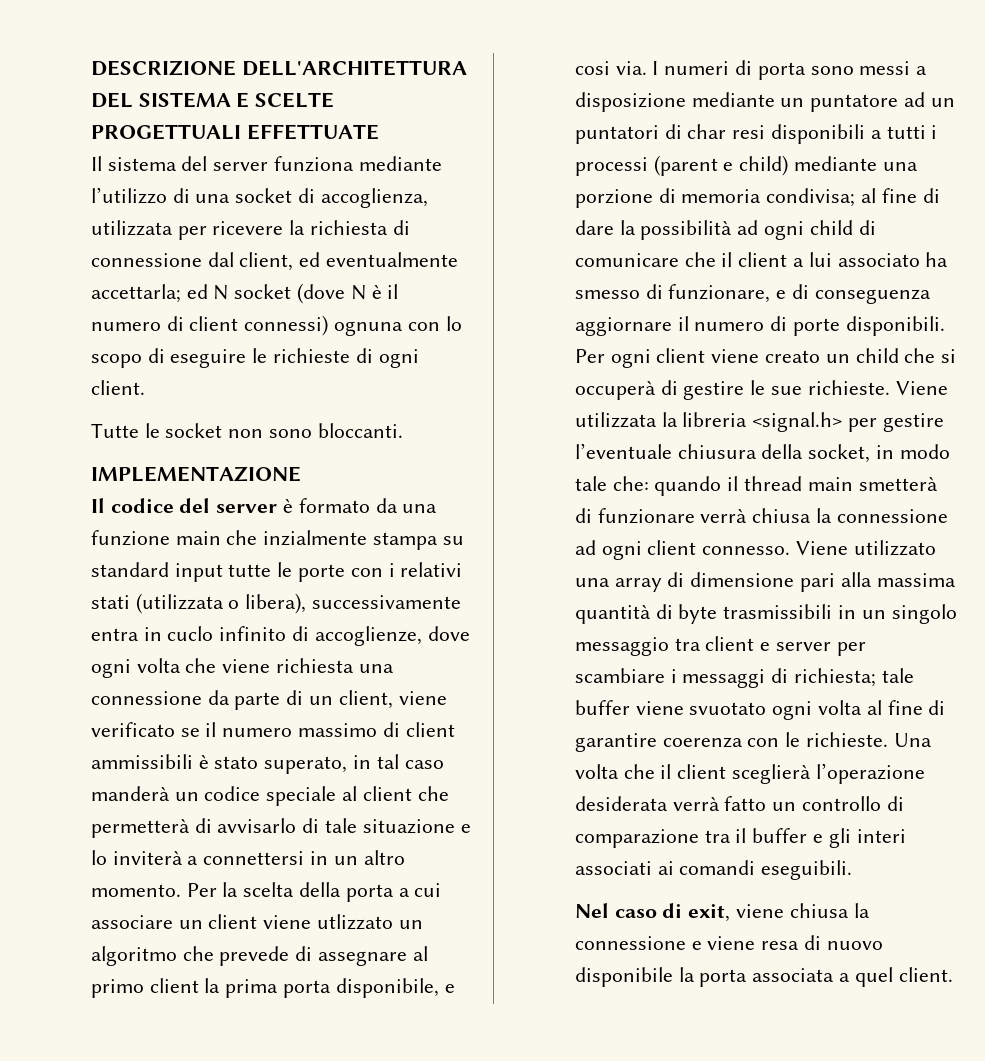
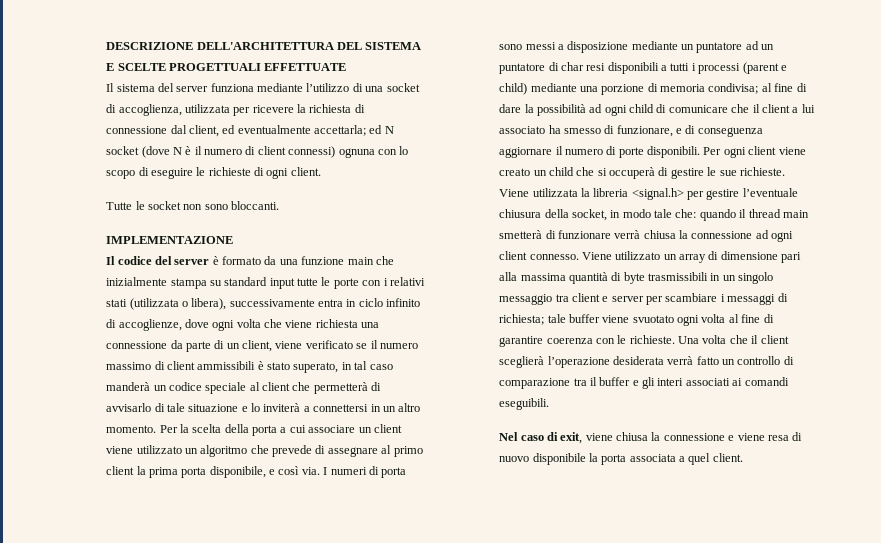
- Il codice del server è formato da una funzione main che inzialmente stampa su standard input tutte le porte con i relativi stati (utilizzata o libera), successivamente entra in cuclo infinito di accoglienze, dove ogni volta che viene richiesta una connessione da parte di un client, viene verificato se il numero massimo di client ammissibili è stato superato, in tal caso manderà un codice speciale al client che permetterà di avvisarlo di tale situazione e lo inviterà a connettersi in un altro momento.
+ Il codice del server è formato da una funzione main che inizialmente stampa su standard input tutte le porte con i relativi stati (utilizzata o libera), successivamente entra in ciclo infinito di accoglienze, dove ogni volta che viene richiesta una connessione da parte di un client, viene verificato se il numero massimo di client ammissibili è stato superato, in tal caso manderà un codice speciale al client che permetterà di avvisarlo di tale situazione e lo inviterà a connettersi in un altro momento.
- Per la scelta della porta a cui associare un client viene utlizzato un algoritmo che prevede di assegnare al primo client la prima porta disponibile, e cosi via.
+ Per la scelta della porta a cui associare un client viene utilizzato un algoritmo che prevede di assegnare al primo client la prima porta disponibile, e così via.
- I numeri di porta sono messi a disposizione mediante un puntatore ad un puntatori di char resi disponibili a tutti i processi (parent e child) mediante una porzione di memoria condivisa; al fine di dare la possibilità ad ogni child di comunicare che il client a lui associato ha smesso di funzionare, e di conseguenza aggiornare il numero di porte disponibili.
+ I numeri di porta sono messi a disposizione mediante un puntatore ad un puntatore di char resi disponibili a tutti i processi (parent e child) mediante una porzione di memoria condivisa; al fine di dare la possibilità ad ogni child di comunicare che il client a lui associato ha smesso di funzionare, e di conseguenza aggiornare il numero di porte disponibili.
- Viene utilizzato una array di dimensione pari alla massima quantità di byte trasmissibili in un singolo messaggio tra client e server per scambiare i messaggi di richiesta; tale buffer viene svuotato ogni volta al fine di garantire coerenza con le richieste.
+ Viene utilizzato un array di dimensione pari alla massima quantità di byte trasmissibili in un singolo messaggio tra client e server per scambiare i messaggi di richiesta; tale buffer viene svuotato ogni volta al fine di garantire coerenza con le richieste.

